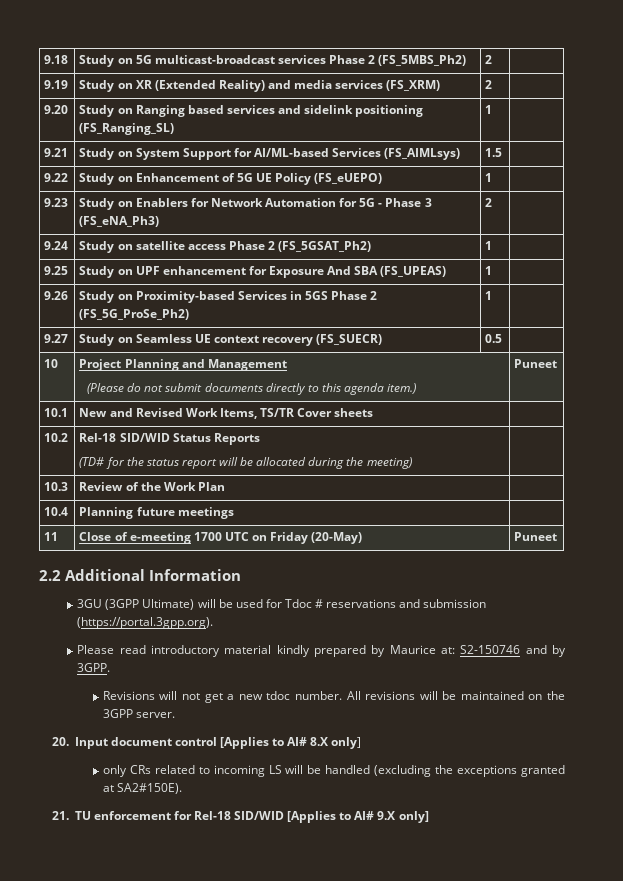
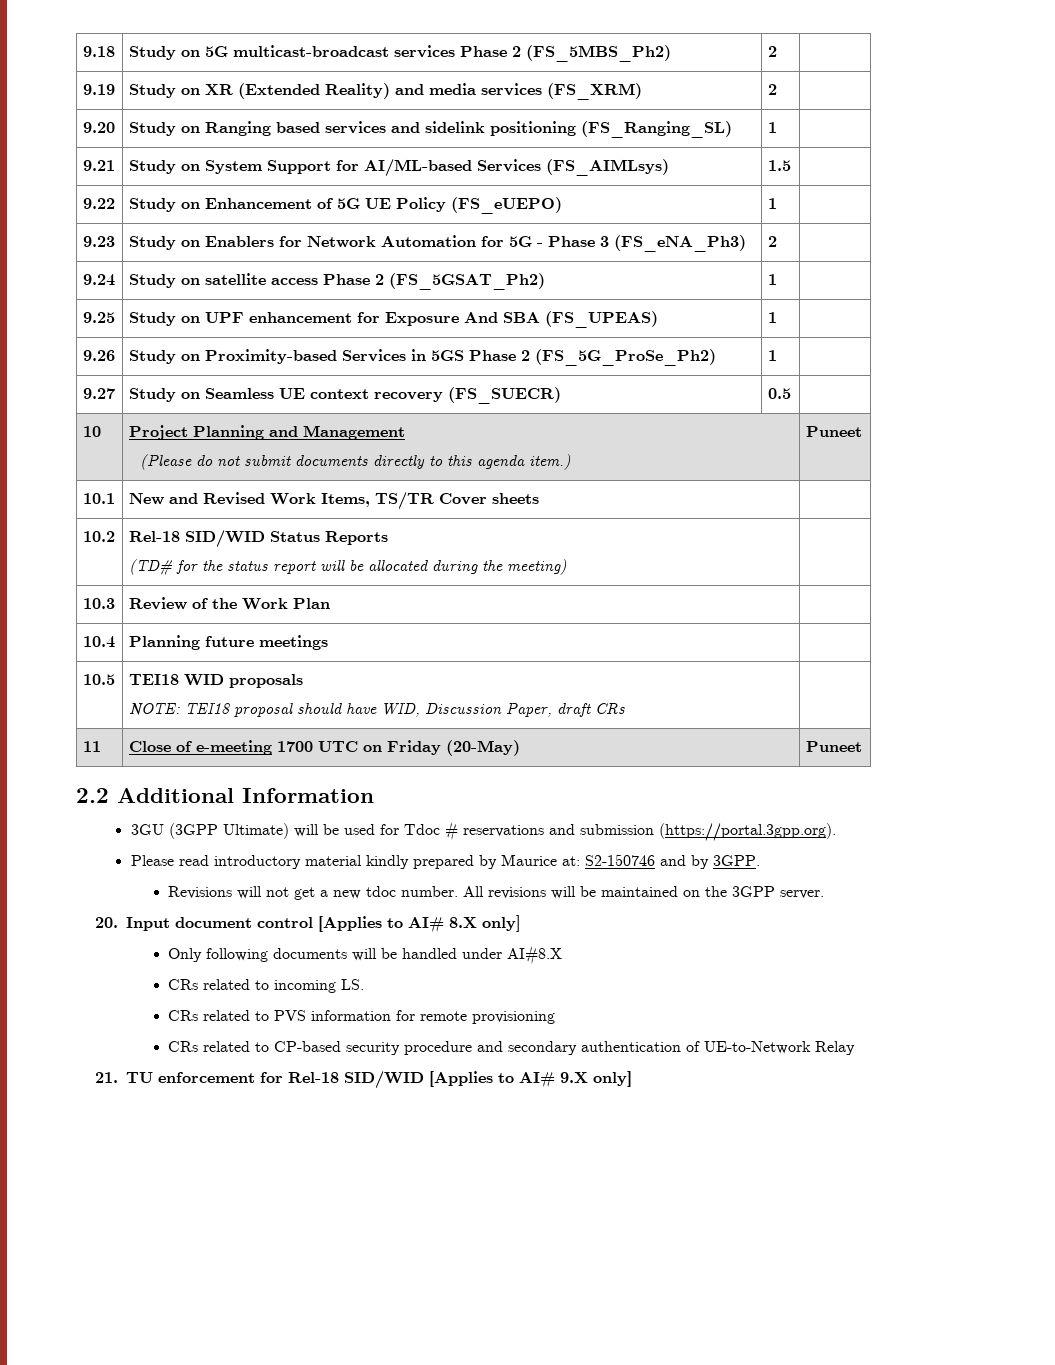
+ 10.5 | TEI18 WID proposals
+ NOTE: TEI18 proposal should have WID, Discussion Paper, draft CRs |
- only CRs related to incoming LS will be handled (excluding the exceptions granted at SA2#150E).
+ Only following documents will be handled under AI#8.X
+ CRs related to incoming LS.
+ CRs related to PVS information for remote provisioning
+ CRs related to CP-based security procedure and secondary authentication of UE-to-Network Relay

